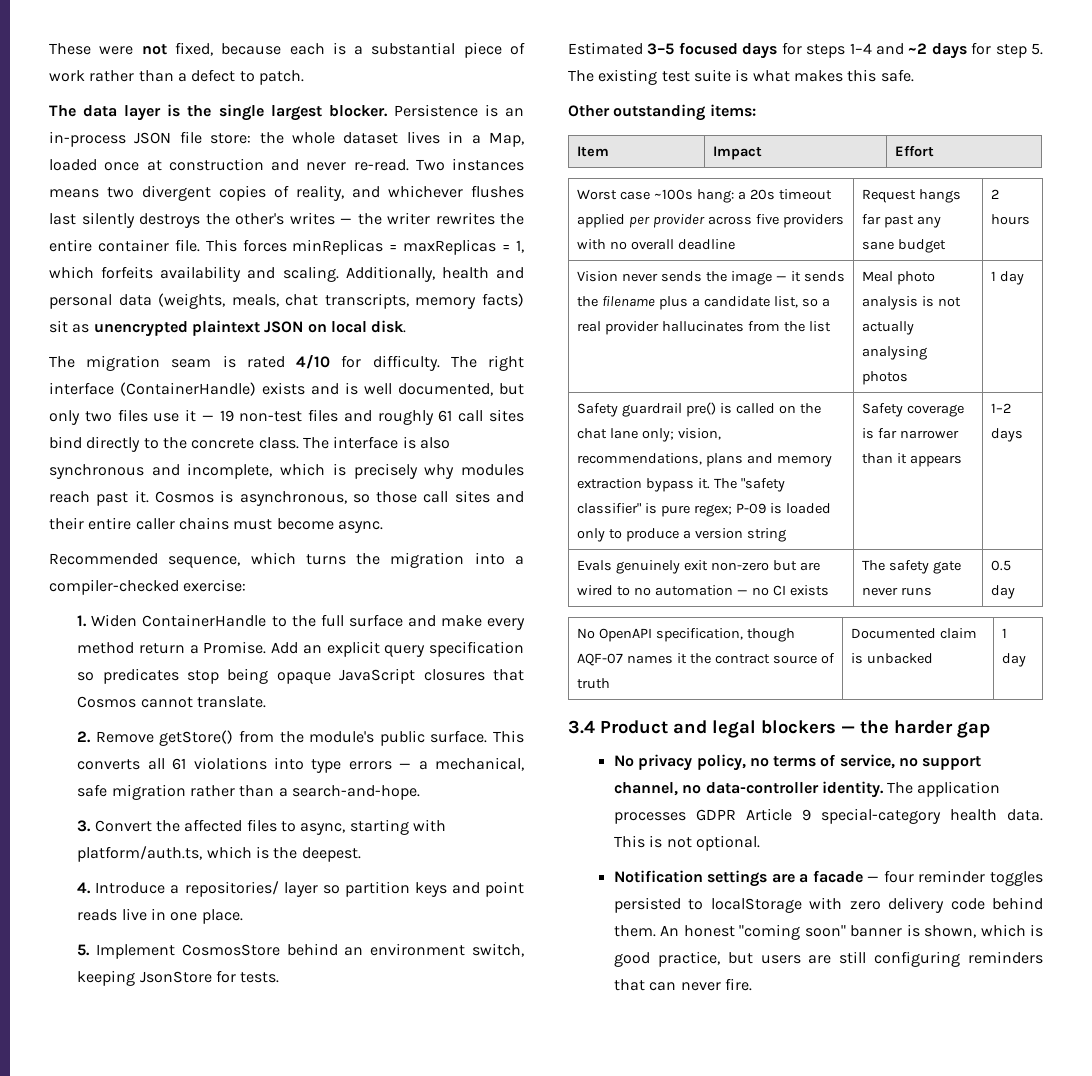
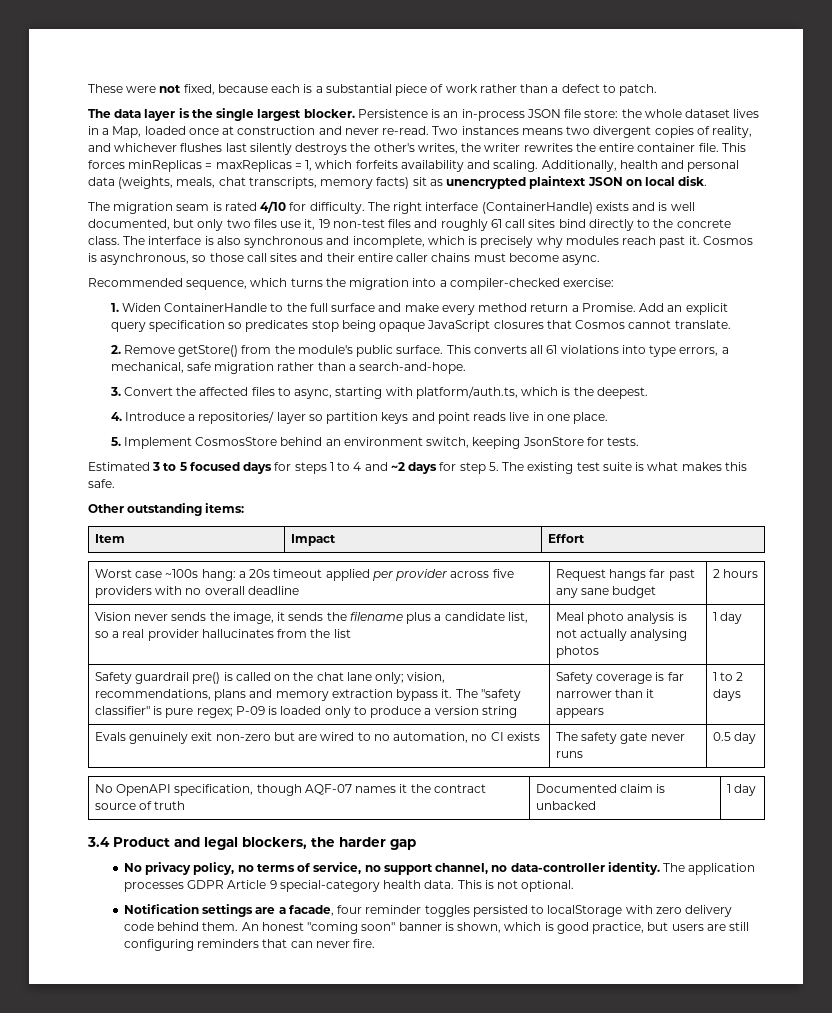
- Two instances means two divergent copies of reality, and whichever flushes last silently destroys the other's writes — the writer rewrites the entire container file.
+ Two instances means two divergent copies of reality, and whichever flushes last silently destroys the other's writes, the writer rewrites the entire container file.
- The right interface (ContainerHandle) exists and is well documented, but only two files use it — 19 non-test files and roughly 61 call sites bind directly to the concrete class.
+ The right interface (ContainerHandle) exists and is well documented, but only two files use it, 19 non-test files and roughly 61 call sites bind directly to the concrete class.
- This converts all 61 violations into type errors — a mechanical, safe migration rather than a search-and-hope.
+ This converts all 61 violations into type errors, a mechanical, safe migration rather than a search-and-hope.
- Estimated 3–5 focused days for steps 1–4 and ~2 days for step 5. The existing test suite is what makes this safe.
+ Estimated 3 to 5 focused days for steps 1 to 4 and ~2 days for step 5. The existing test suite is what makes this safe.
- Vision never sends the image — it sends the filename plus a candidate list, so a real provider hallucinates from the list | Meal photo analysis is not actually analysing photos | 1 day
+ Vision never sends the image, it sends the filename plus a candidate list, so a real provider hallucinates from the list | Meal photo analysis is not actually analysing photos | 1 day
- 1–2 days
+ 1 to 2 days
- Evals genuinely exit non-zero but are wired to no automation — no CI exists | The safety gate never runs | 0.5 day
+ Evals genuinely exit non-zero but are wired to no automation, no CI exists | The safety gate never runs | 0.5 day
- 3.4 Product and legal blockers — the harder gap
+ 3.4 Product and legal blockers, the harder gap
- Notification settings are a facade — four reminder toggles persisted to localStorage with zero delivery code behind them.
+ Notification settings are a facade, four reminder toggles persisted to localStorage with zero delivery code behind them.

